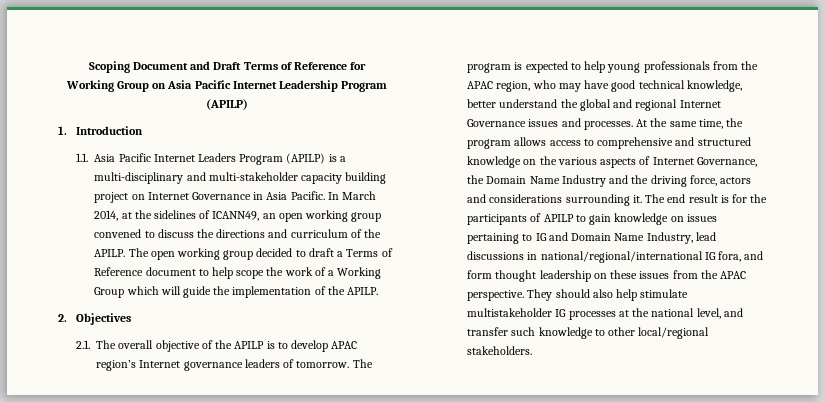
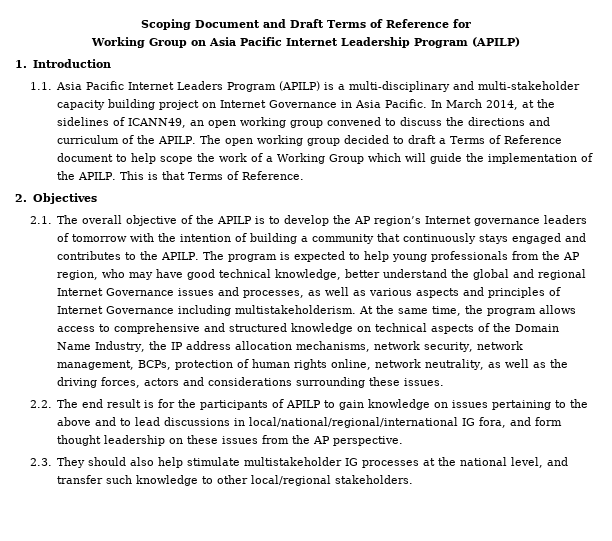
+ This is that Terms of Reference.
- 2.1. The overall objective of the APILP is to develop APAC region’s Internet governance leaders of tomorrow.
+ 2.1. The overall objective of the APILP is to develop the AP region’s Internet governance leaders of tomorrow with the intention of building a community that continuously stays engaged and contributes to the APILP.
- The program is expected to help young professionals from the APAC region, who may have good technical knowledge, better understand the global and regional Internet Governance issues and processes.
+ The program is expected to help young professionals from the AP region, who may have good technical knowledge, better understand the global and regional Internet Governance issues and processes, as well as various aspects and principles of Internet Governance including multistakeholderism.
- At the same time, the program allows access to comprehensive and structured knowledge on the various aspects of Internet Governance, the Domain Name Industry and the driving force, actors and considerations surrounding it. The end result is for the participants of APILP to gain knowledge on issues pertaining to IG and Domain Name Industry, lead discussions in national/regional/international IG fora, and form thought leadership on these issues from the APAC perspective. They should also help stimulate multistakeholder IG processes at the national level, and transfer such knowledge to other local/regional stakeholders.
+ At the same time, the program allows access to comprehensive and structured knowledge on technical aspects of the Domain Name Industry, the IP address allocation mechanisms, network security, network management, BCPs, protection of human rights online, network neutrality, as well as the driving forces, actors and considerations surrounding these issues.
+ 2.2. The end result is for the participants of APILP to gain knowledge on issues pertaining to the above and to lead discussions in local/national/regional/international IG fora, and form thought leadership on these issues from the AP perspective.
+ 2.3. They should also help stimulate multistakeholder IG processes at the national level, and transfer such knowledge to other local/regional stakeholders.

